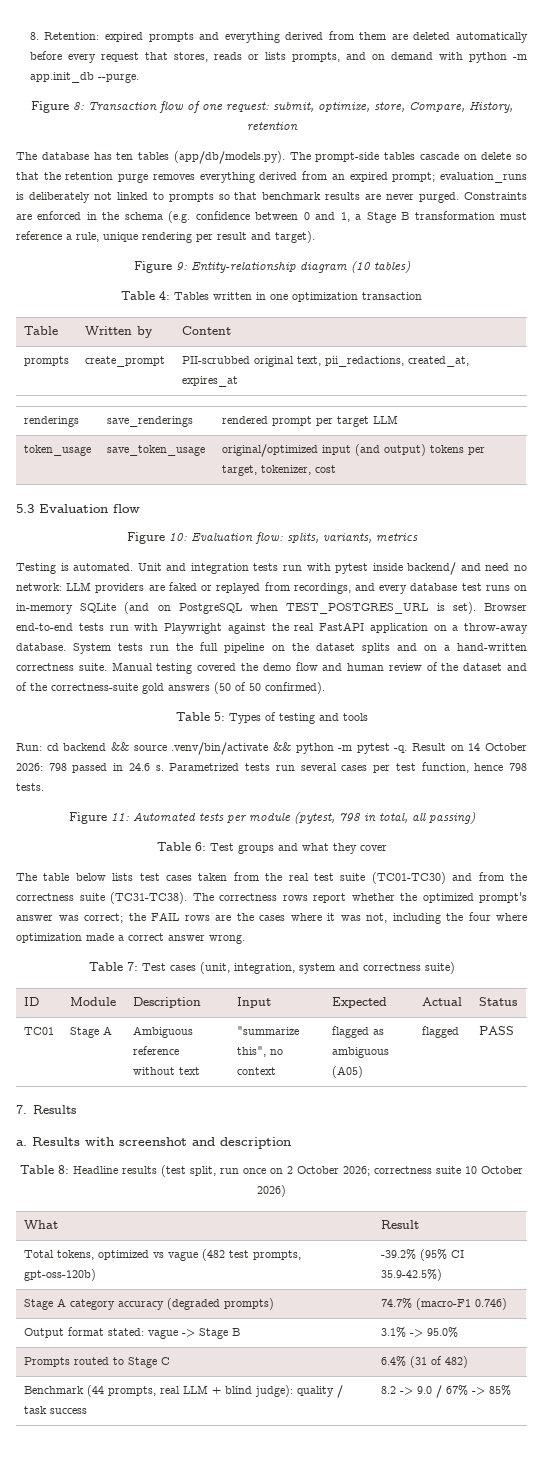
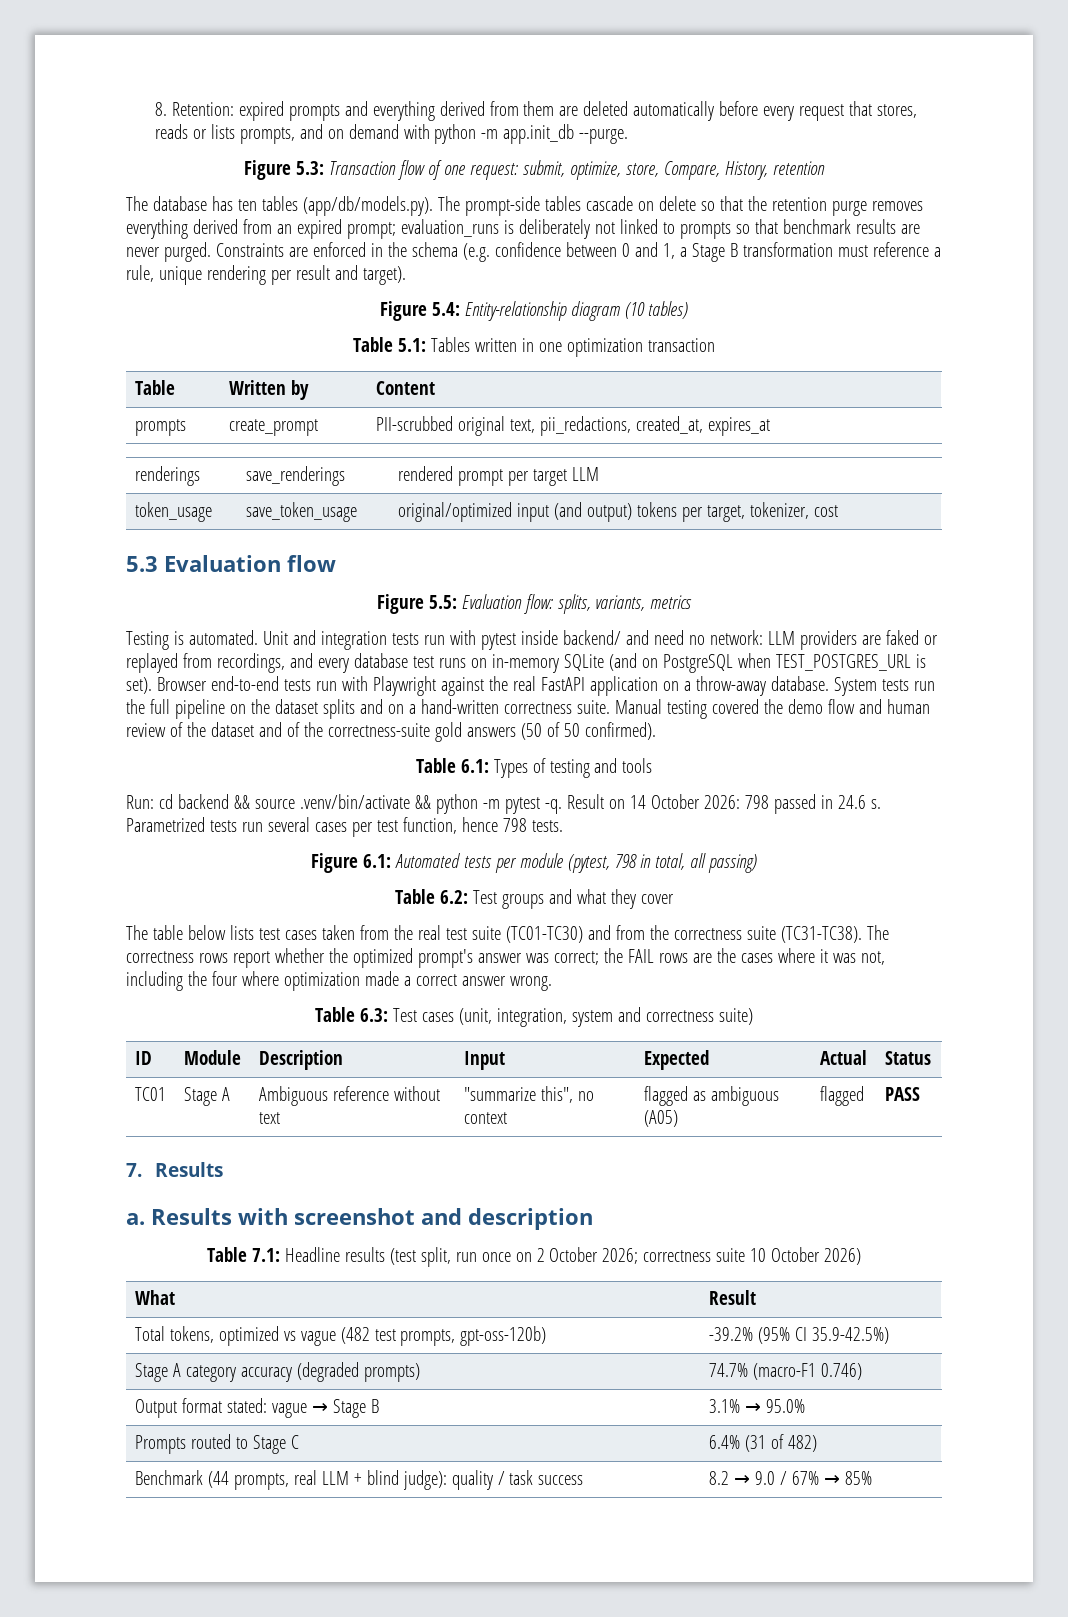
- Figure 8: Transaction flow of one request: submit, optimize, store, Compare, History, retention
+ Figure 5.3: Transaction flow of one request: submit, optimize, store, Compare, History, retention
- Figure 9: Entity-relationship diagram (10 tables)
+ Figure 5.4: Entity-relationship diagram (10 tables)
- Table 4: Tables written in one optimization transaction
+ Table 5.1: Tables written in one optimization transaction
- Figure 10: Evaluation flow: splits, variants, metrics
+ Figure 5.5: Evaluation flow: splits, variants, metrics
- Table 5: Types of testing and tools
+ Table 6.1: Types of testing and tools
- Figure 11: Automated tests per module (pytest, 798 in total, all passing)
+ Figure 6.1: Automated tests per module (pytest, 798 in total, all passing)
- Table 6: Test groups and what they cover
+ Table 6.2: Test groups and what they cover
- Table 7: Test cases (unit, integration, system and correctness suite)
+ Table 6.3: Test cases (unit, integration, system and correctness suite)
- Table 8: Headline results (test split, run once on 2 October 2026; correctness suite 10 October 2026)
+ Table 7.1: Headline results (test split, run once on 2 October 2026; correctness suite 10 October 2026)
- Output format stated: vague -> Stage B | 3.1% -> 95.0%
+ Output format stated: vague → Stage B | 3.1% → 95.0%
- Benchmark (44 prompts, real LLM + blind judge): quality / task success | 8.2 -> 9.0 / 67% -> 85%
+ Benchmark (44 prompts, real LLM + blind judge): quality / task success | 8.2 → 9.0 / 67% → 85%

